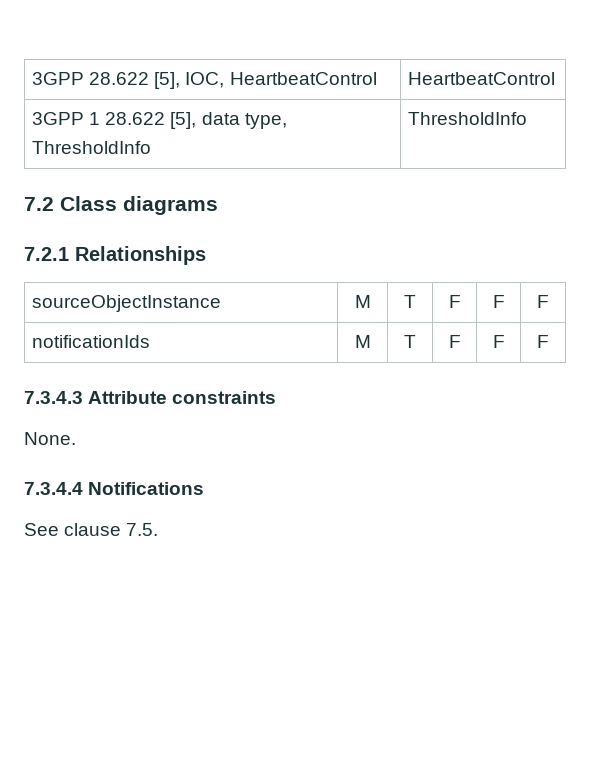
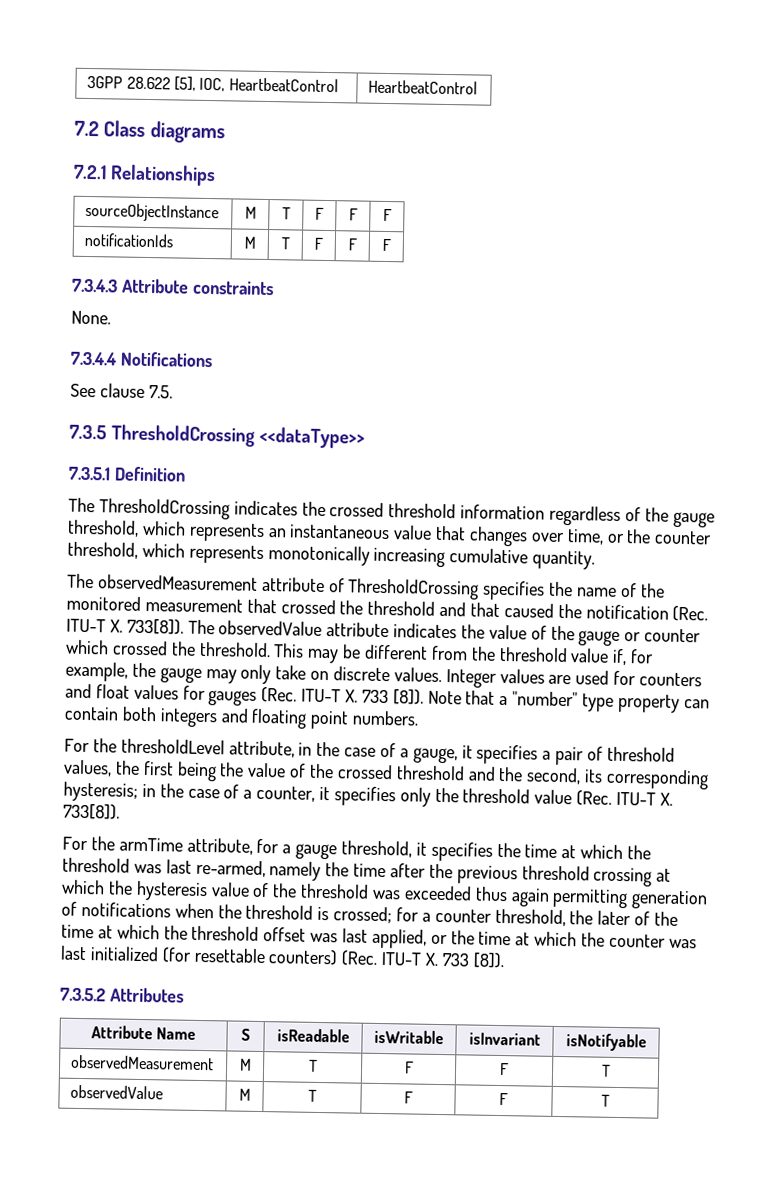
- 3GPP 1 28.622 [5], data type, ThresholdInfo | ThresholdInfo
+ 7.3.5 ThresholdCrossing <<dataType>>
+ 7.3.5.1 Definition
+ The ThresholdCrossing indicates the crossed threshold information regardless of the gauge threshold, which represents an instantaneous value that changes over time, or the counter threshold, which represents monotonically increasing cumulative quantity.
+ The observedMeasurement attribute of ThresholdCrossing specifies the name of the monitored measurement that crossed the threshold and that caused the notification (Rec. ITU-T X. 733[8]). The observedValue attribute indicates the value of the gauge or counter which crossed the threshold. This may be different from the threshold value if, for example, the gauge may only take on discrete values. Integer values are used for counters and float values for gauges (Rec. ITU-T X. 733 [8]). Note that a "number" type property can contain both integers and floating point numbers.
+ For the thresholdLevel attribute, in the case of a gauge, it specifies a pair of threshold values, the first being the value of the crossed threshold and the second, its corresponding hysteresis; in the case of a counter, it specifies only the threshold value (Rec. ITU-T X. 733[8]).
+ For the armTime attribute, for a gauge threshold, it specifies the time at which the threshold was last re-armed, namely the time after the previous threshold crossing at which the hysteresis value of the threshold was exceeded thus again permitting generation of notifications when the threshold is crossed; for a counter threshold, the later of the time at which the threshold offset was last applied, or the time at which the counter was last initialized (for resettable counters) (Rec. ITU-T X. 733 [8]).
+ 7.3.5.2 Attributes
+ Attribute Name | S | isReadable | isWritable | isInvariant | isNotifyable
+ observedMeasurement | M | T | F | F | T
+ observedValue | M | T | F | F | T

